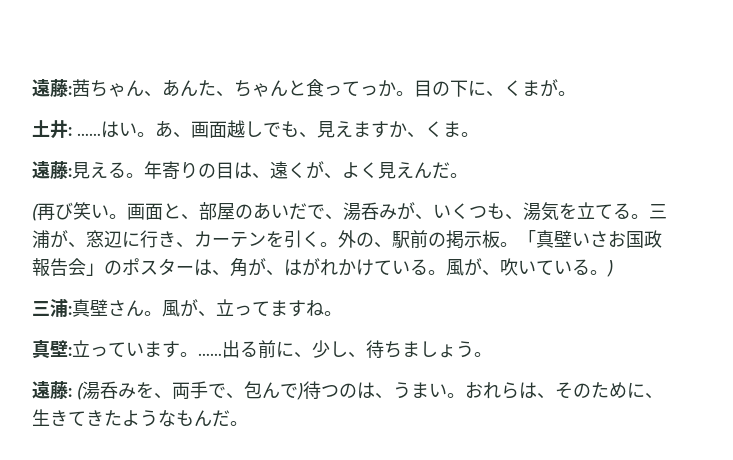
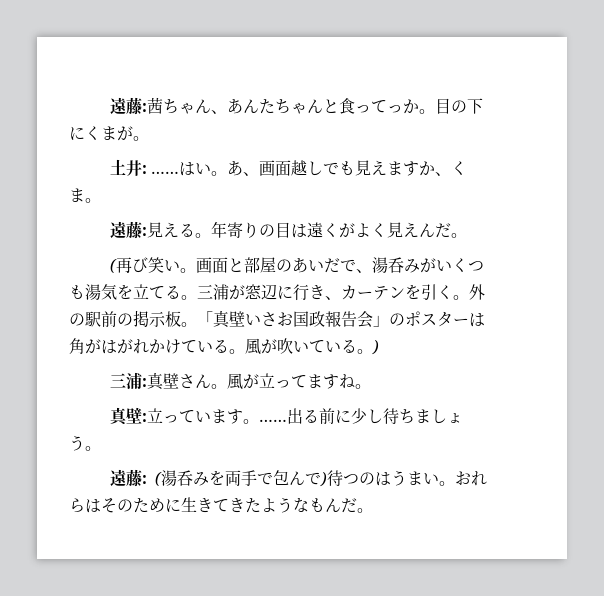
- 遠藤:茜ちゃん、あんた、ちゃんと食ってっか。
+ 遠藤:茜ちゃん、あんたちゃんと食ってっか。
- 目の下に、くまが。
+ 目の下にくまが。
- あ、画面越しでも、見えますか、くま。
+ あ、画面越しでも見えますか、くま。
- 年寄りの目は、遠くが、よく見えんだ。
+ 年寄りの目は遠くがよく見えんだ。
- 画面と、部屋のあいだで、湯呑みが、いくつも、湯気を立てる。
+ 画面と部屋のあいだで、湯呑みがいくつも湯気を立てる。
- 三浦が、窓辺に行き、カーテンを引く。
+ 三浦が窓辺に行き、カーテンを引く。
- 外の、駅前の掲示板。
+ 外の駅前の掲示板。
- 「真壁いさお国政報告会」のポスターは、角が、はがれかけている。
+ 「真壁いさお国政報告会」のポスターは角がはがれかけている。
- 風が、吹いている。)
+ 風が吹いている。)
- 風が、立ってますね。
+ 風が立ってますね。
- 出る前に、少し、待ちましょう。
+ 出る前に少し待ちましょう。
- 遠藤: (湯呑みを、両手で、包んで)待つのは、うまい。
+ 遠藤: (湯呑みを両手で包んで)待つのはうまい。
- おれらは、そのために、生きてきたようなもんだ。
+ おれらはそのために生きてきたようなもんだ。

